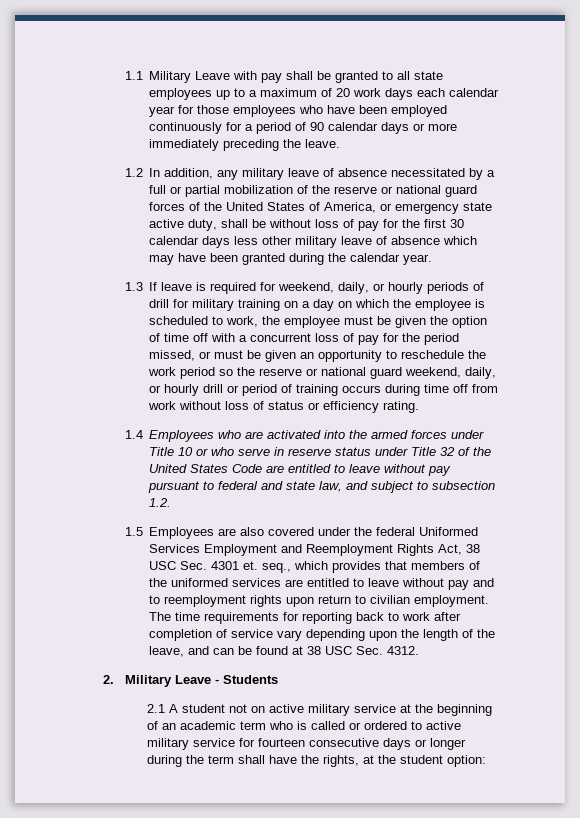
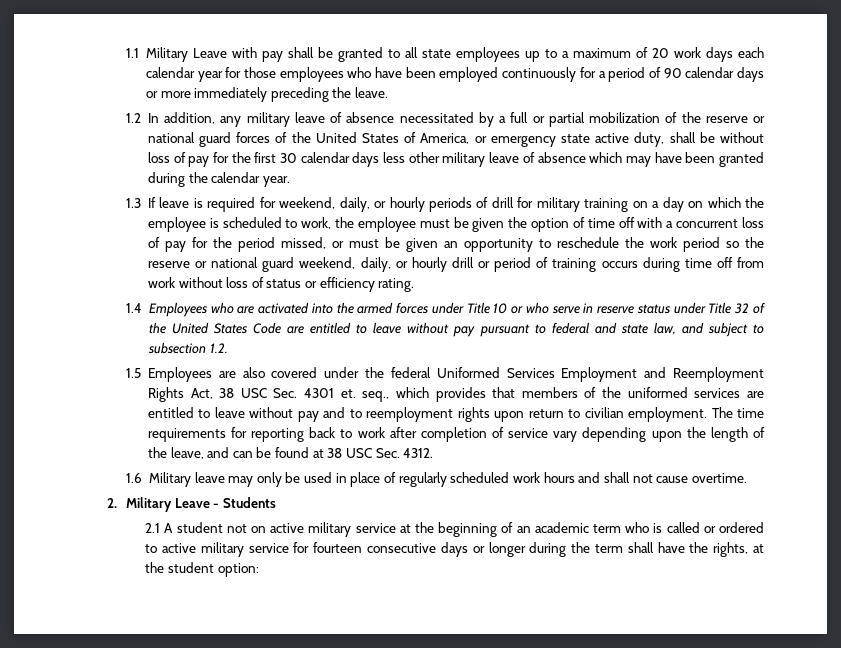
+ 1.6 Military leave may only be used in place of regularly scheduled work hours and shall not cause overtime.

